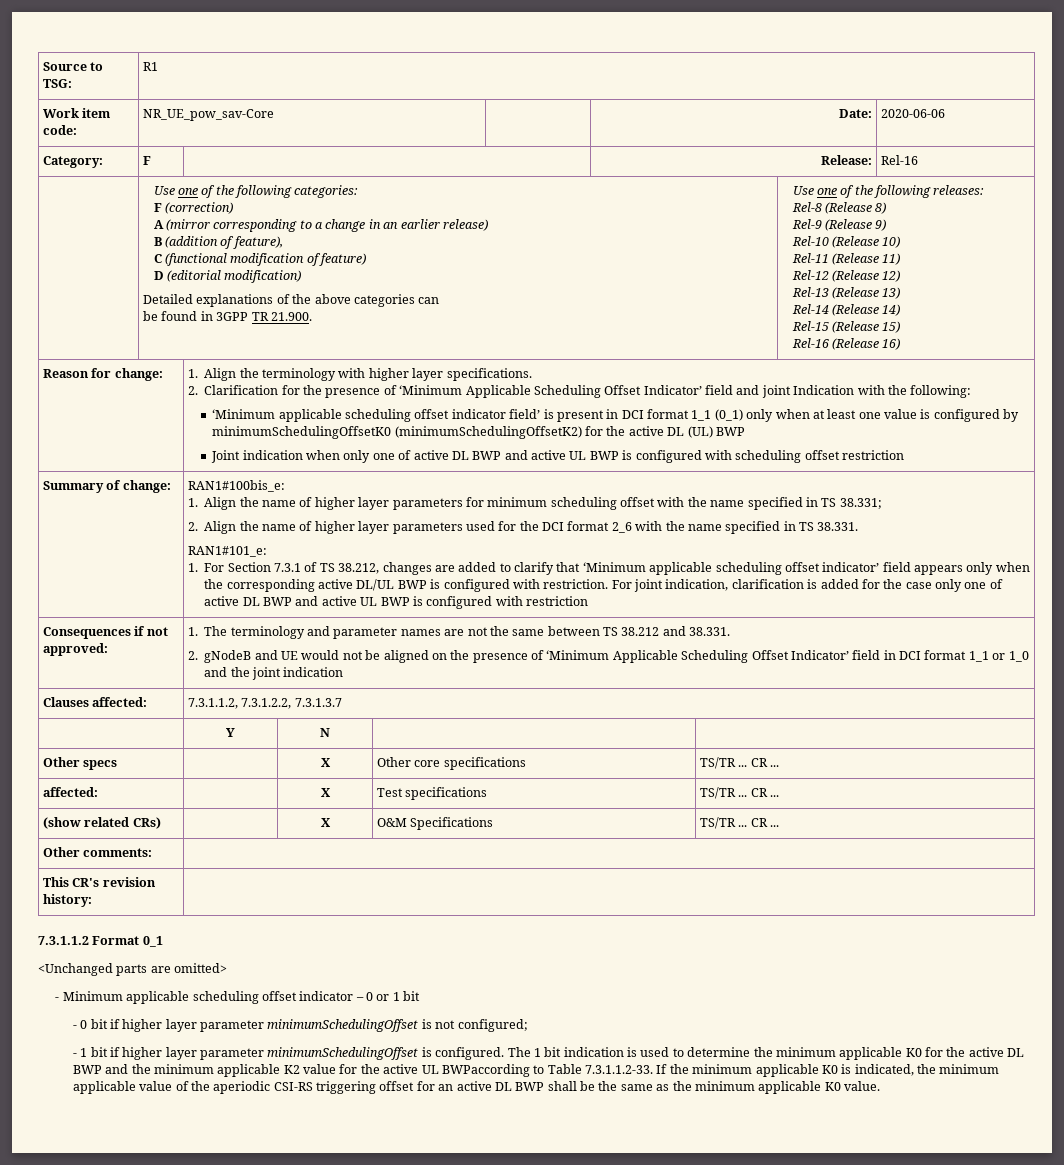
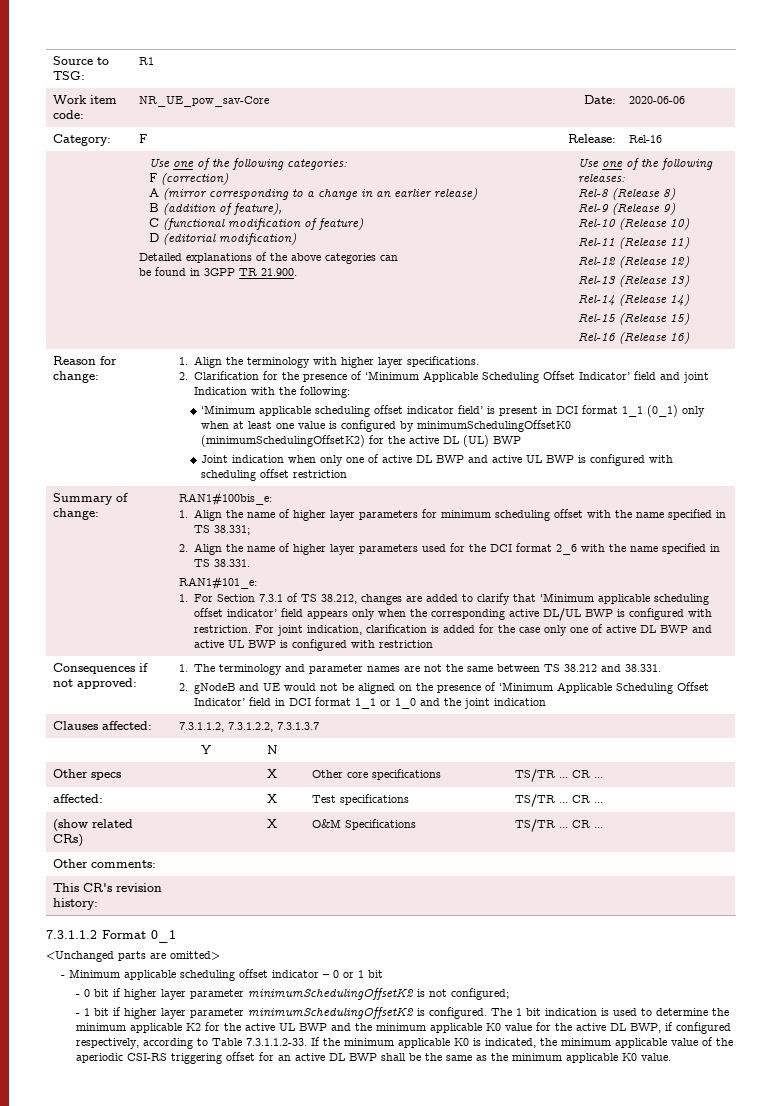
- - 0 bit if higher layer parameter minimumSchedulingOffset is not configured;
+ - 0 bit if higher layer parameter minimumSchedulingOffsetK2 is not configured;
- - 1 bit if higher layer parameter minimumSchedulingOffset is configured.
+ - 1 bit if higher layer parameter minimumSchedulingOffsetK2 is configured.
- The 1 bit indication is used to determine the minimum applicable K0 for the active DL BWP and the minimum applicable K2 value for the active UL BWPaccording to Table 7.3.1.1.2-33. If the minimum applicable K0 is indicated, the minimum applicable value of the aperiodic CSI-RS triggering offset for an active DL BWP shall be the same as the minimum applicable K0 value.
+ The 1 bit indication is used to determine the minimum applicable K2 for the active UL BWP and the minimum applicable K0 value for the active DL BWP, if configured respectively, according to Table 7.3.1.1.2-33. If the minimum applicable K0 is indicated, the minimum applicable value of the aperiodic CSI-RS triggering offset for an active DL BWP shall be the same as the minimum applicable K0 value.

